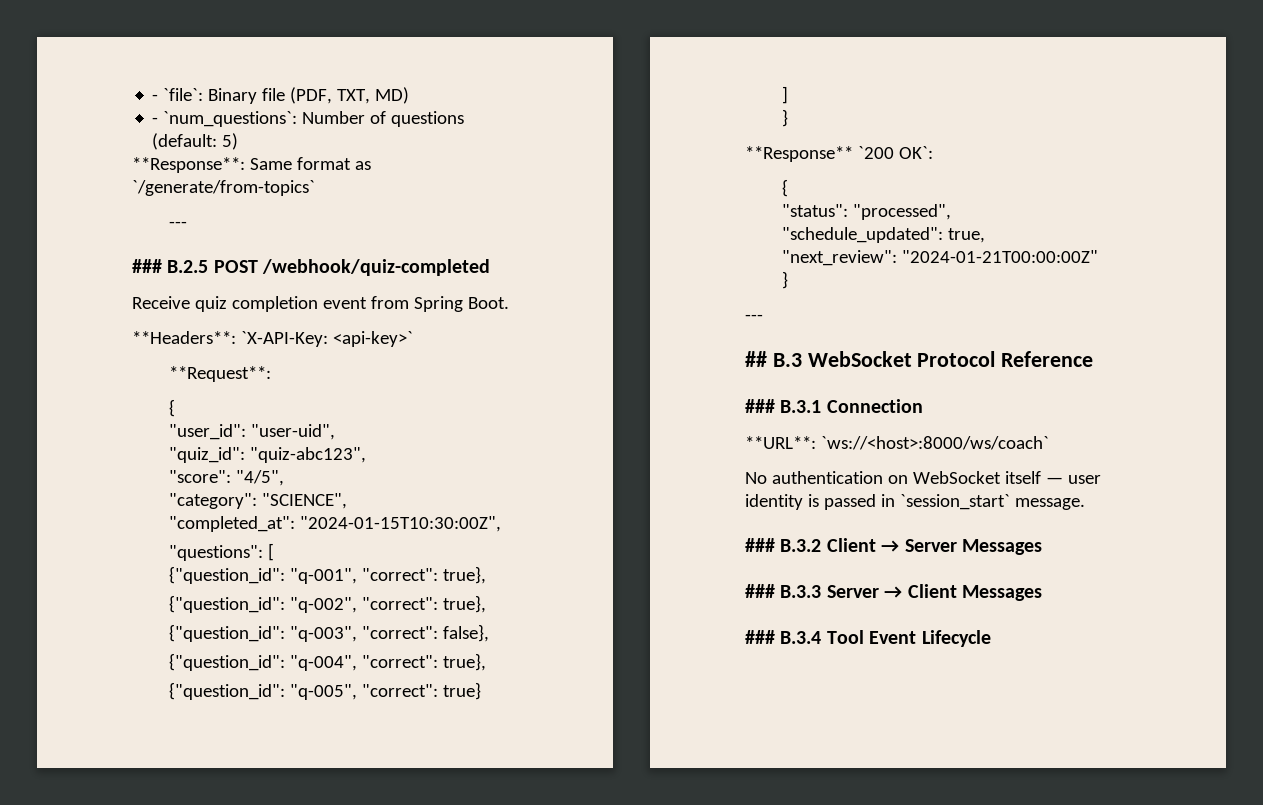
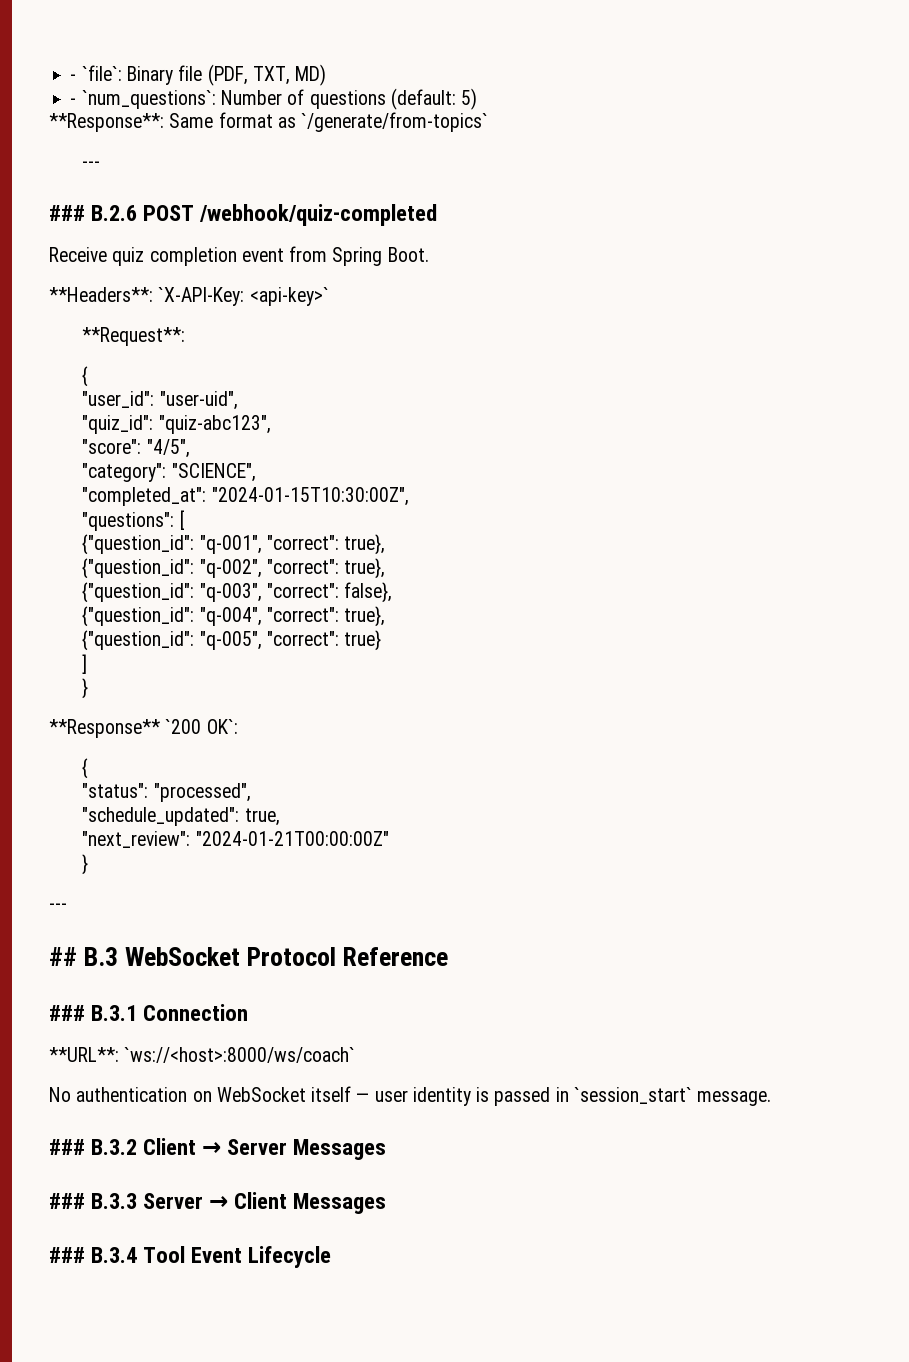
- ### B.2.5 POST /webhook/quiz-completed
+ ### B.2.6 POST /webhook/quiz-completed

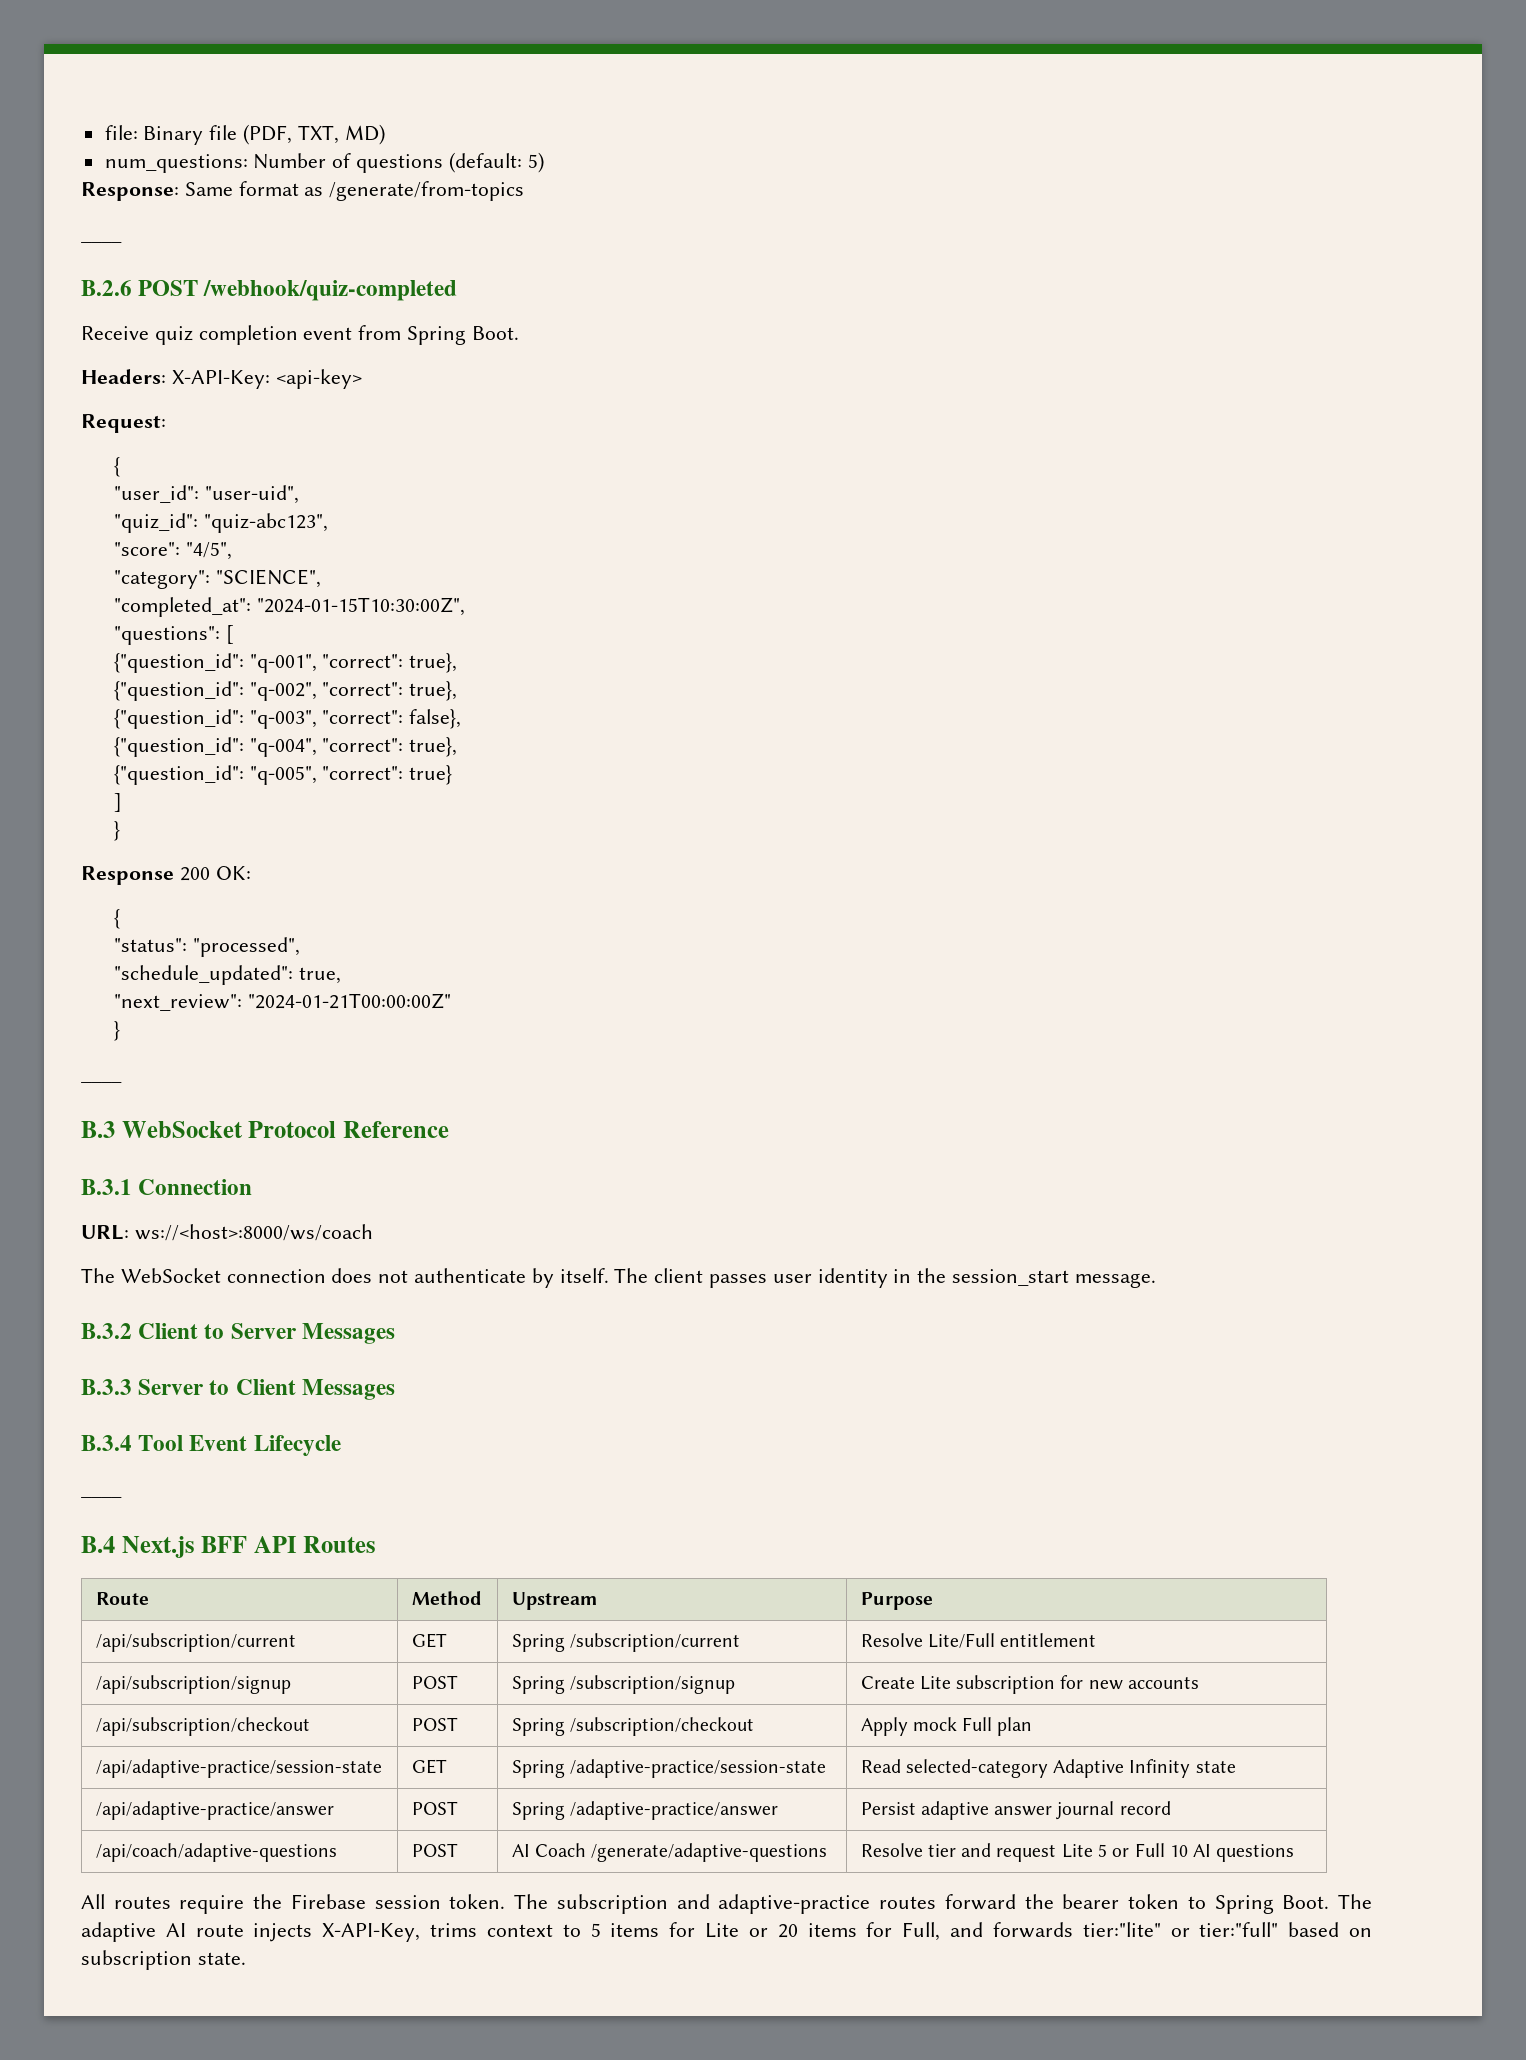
- - `file`: Binary file (PDF, TXT, MD)
+ file: Binary file (PDF, TXT, MD)
- - `num_questions`: Number of questions (default: 5)
+ num_questions: Number of questions (default: 5)
- **Response**: Same format as `/generate/from-topics`
- ---
- ### B.2.6 POST /webhook/quiz-completed
+ Response: Same format as /generate/from-topics
+ ____
+ B.2.6 POST /webhook/quiz-completed
- **Headers**: `X-API-Key: <api-key>`
- **Request**:
+ Headers: X-API-Key: <api-key>
+ Request:
- **Response** `200 OK`:
+ Response 200 OK:
  "next_review": "2024-01-21T00:00:00Z"
  }
- ---
- ## B.3 WebSocket Protocol Reference
+ ____
+ B.3 WebSocket Protocol Reference
- ### B.3.1 Connection
+ B.3.1 Connection
- **URL**: `ws://<host>:8000/ws/coach`
- No authentication on WebSocket itself — user identity is passed in `session_start` message.
+ URL: ws://<host>:8000/ws/coach
+ The WebSocket connection does not authenticate by itself. The client passes user identity in the session_start message.
- ### B.3.2 Client → Server Messages
+ B.3.2 Client to Server Messages
- ### B.3.3 Server → Client Messages
+ B.3.3 Server to Client Messages
- ### B.3.4 Tool Event Lifecycle
+ B.3.4 Tool Event Lifecycle
+ ____
+ B.4 Next.js BFF API Routes
+ Route | Method | Upstream | Purpose
+ /api/subscription/current | GET | Spring /subscription/current | Resolve Lite/Full entitlement
+ /api/subscription/signup | POST | Spring /subscription/signup | Create Lite subscription for new accounts
+ /api/subscription/checkout | POST | Spring /subscription/checkout | Apply mock Full plan
+ /api/adaptive-practice/session-state | GET | Spring /adaptive-practice/session-state | Read selected-category Adaptive Infinity state
+ /api/adaptive-practice/answer | POST | Spring /adaptive-practice/answer | Persist adaptive answer journal record
+ /api/coach/adaptive-questions | POST | AI Coach /generate/adaptive-questions | Resolve tier and request Lite 5 or Full 10 AI questions
+ All routes require the Firebase session token. The subscription and adaptive-practice routes forward the bearer token to Spring Boot. The adaptive AI route injects X-API-Key, trims context to 5 items for Lite or 20 items for Full, and forwards tier:"lite" or tier:"full" based on subscription state.

